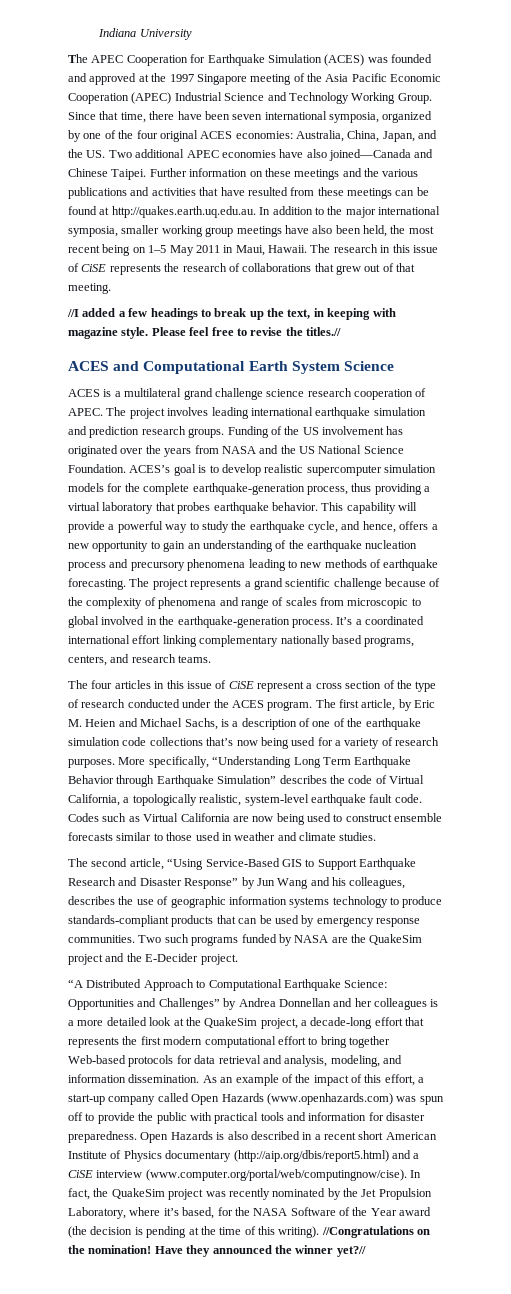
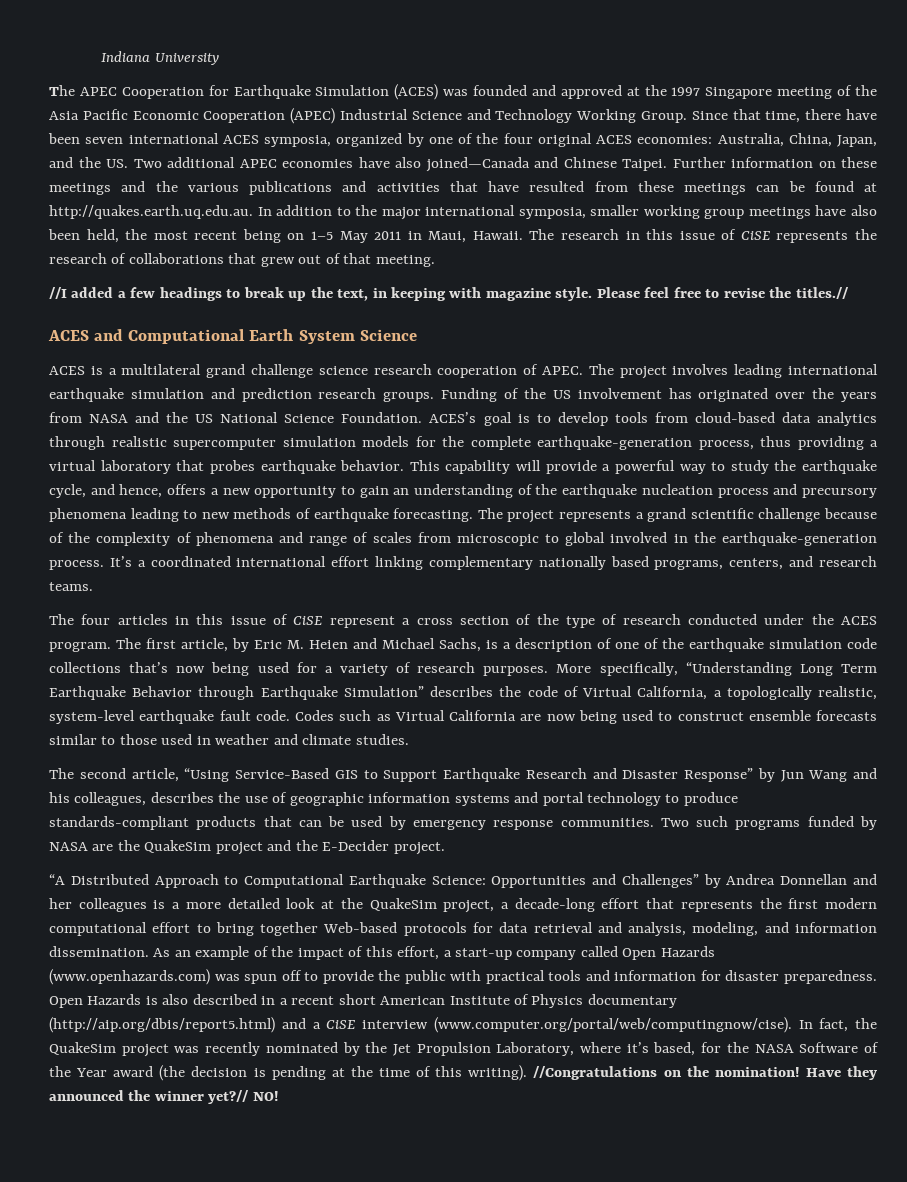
- Since that time, there have been seven international symposia, organized by one of the four original ACES economies: Australia, China, Japan, and the US. Two additional APEC economies have also joined—Canada and Chinese Taipei.
+ Since that time, there have been seven international ACES symposia, organized by one of the four original ACES economies: Australia, China, Japan, and the US. Two additional APEC economies have also joined—Canada and Chinese Taipei.
- ACES’s goal is to develop realistic supercomputer simulation models for the complete earthquake-generation process, thus providing a virtual laboratory that probes earthquake behavior.
+ ACES’s goal is to develop tools from cloud-based data analytics through realistic supercomputer simulation models for the complete earthquake-generation process, thus providing a virtual laboratory that probes earthquake behavior.
- The second article, “Using Service-Based GIS to Support Earthquake Research and Disaster Response” by Jun Wang and his colleagues, describes the use of geographic information systems technology to produce standards-compliant products that can be used by emergency response communities.
+ The second article, “Using Service-Based GIS to Support Earthquake Research and Disaster Response” by Jun Wang and his colleagues, describes the use of geographic information systems and portal technology to produce standards-compliant products that can be used by emergency response communities.
- Have they announced the winner yet?//
+ Have they announced the winner yet?// NO!

